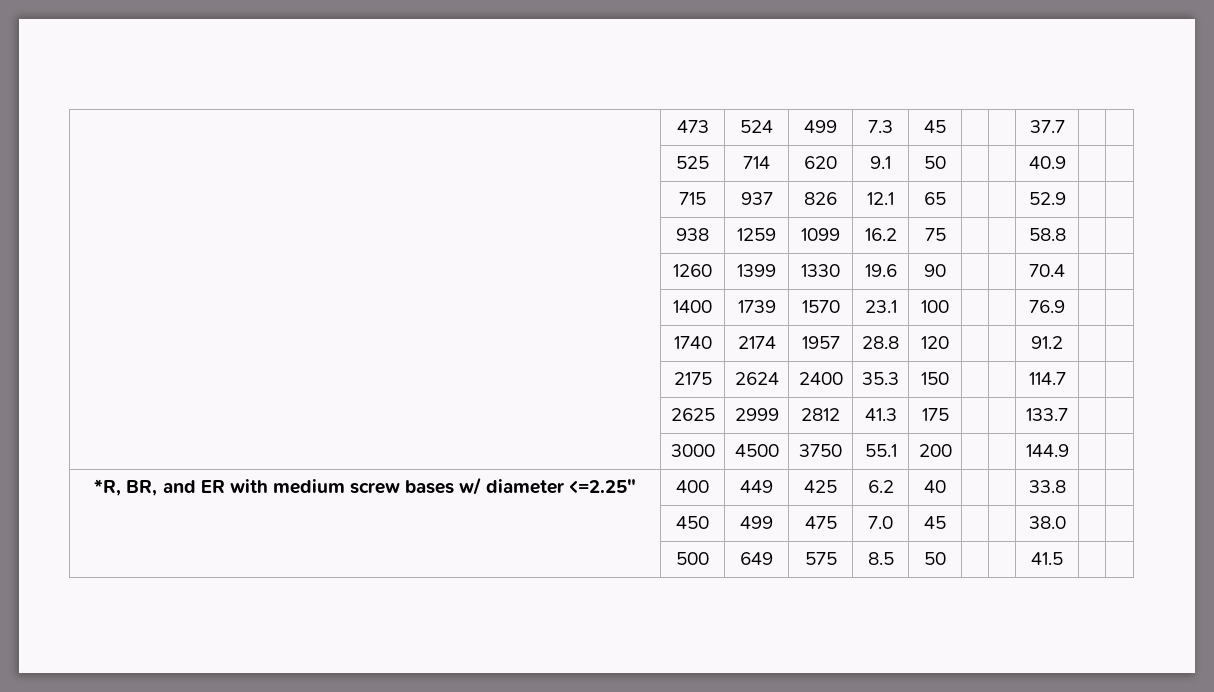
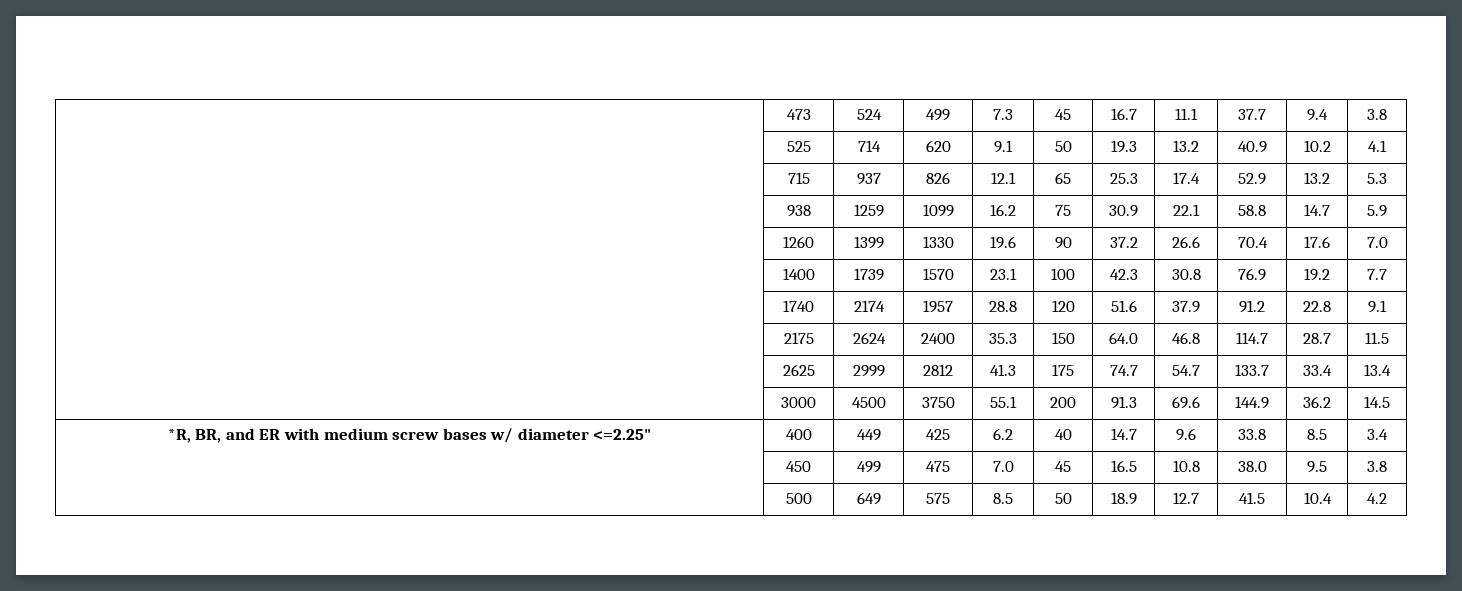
- | 473 | 524 | 499 | 7.3 | 45 | | | 37.7 | |
+ | 473 | 524 | 499 | 7.3 | 45 | 16.7 | 11.1 | 37.7 | 9.4 | 3.8
- | 525 | 714 | 620 | 9.1 | 50 | | | 40.9 | |
+ | 525 | 714 | 620 | 9.1 | 50 | 19.3 | 13.2 | 40.9 | 10.2 | 4.1
- | 715 | 937 | 826 | 12.1 | 65 | | | 52.9 | |
+ | 715 | 937 | 826 | 12.1 | 65 | 25.3 | 17.4 | 52.9 | 13.2 | 5.3
- | 938 | 1259 | 1099 | 16.2 | 75 | | | 58.8 | |
+ | 938 | 1259 | 1099 | 16.2 | 75 | 30.9 | 22.1 | 58.8 | 14.7 | 5.9
- | 1260 | 1399 | 1330 | 19.6 | 90 | | | 70.4 | |
+ | 1260 | 1399 | 1330 | 19.6 | 90 | 37.2 | 26.6 | 70.4 | 17.6 | 7.0
- | 1400 | 1739 | 1570 | 23.1 | 100 | | | 76.9 | |
+ | 1400 | 1739 | 1570 | 23.1 | 100 | 42.3 | 30.8 | 76.9 | 19.2 | 7.7
- | 1740 | 2174 | 1957 | 28.8 | 120 | | | 91.2 | |
+ | 1740 | 2174 | 1957 | 28.8 | 120 | 51.6 | 37.9 | 91.2 | 22.8 | 9.1
- | 2175 | 2624 | 2400 | 35.3 | 150 | | | 114.7 | |
+ | 2175 | 2624 | 2400 | 35.3 | 150 | 64.0 | 46.8 | 114.7 | 28.7 | 11.5
- | 2625 | 2999 | 2812 | 41.3 | 175 | | | 133.7 | |
+ | 2625 | 2999 | 2812 | 41.3 | 175 | 74.7 | 54.7 | 133.7 | 33.4 | 13.4
- | 3000 | 4500 | 3750 | 55.1 | 200 | | | 144.9 | |
+ | 3000 | 4500 | 3750 | 55.1 | 200 | 91.3 | 69.6 | 144.9 | 36.2 | 14.5
- *R, BR, and ER with medium screw bases w/ diameter <=2.25" | 400 | 449 | 425 | 6.2 | 40 | | | 33.8 | |
+ *R, BR, and ER with medium screw bases w/ diameter <=2.25" | 400 | 449 | 425 | 6.2 | 40 | 14.7 | 9.6 | 33.8 | 8.5 | 3.4
- | 450 | 499 | 475 | 7.0 | 45 | | | 38.0 | |
+ | 450 | 499 | 475 | 7.0 | 45 | 16.5 | 10.8 | 38.0 | 9.5 | 3.8
- | 500 | 649 | 575 | 8.5 | 50 | | | 41.5 | |
+ | 500 | 649 | 575 | 8.5 | 50 | 18.9 | 12.7 | 41.5 | 10.4 | 4.2

